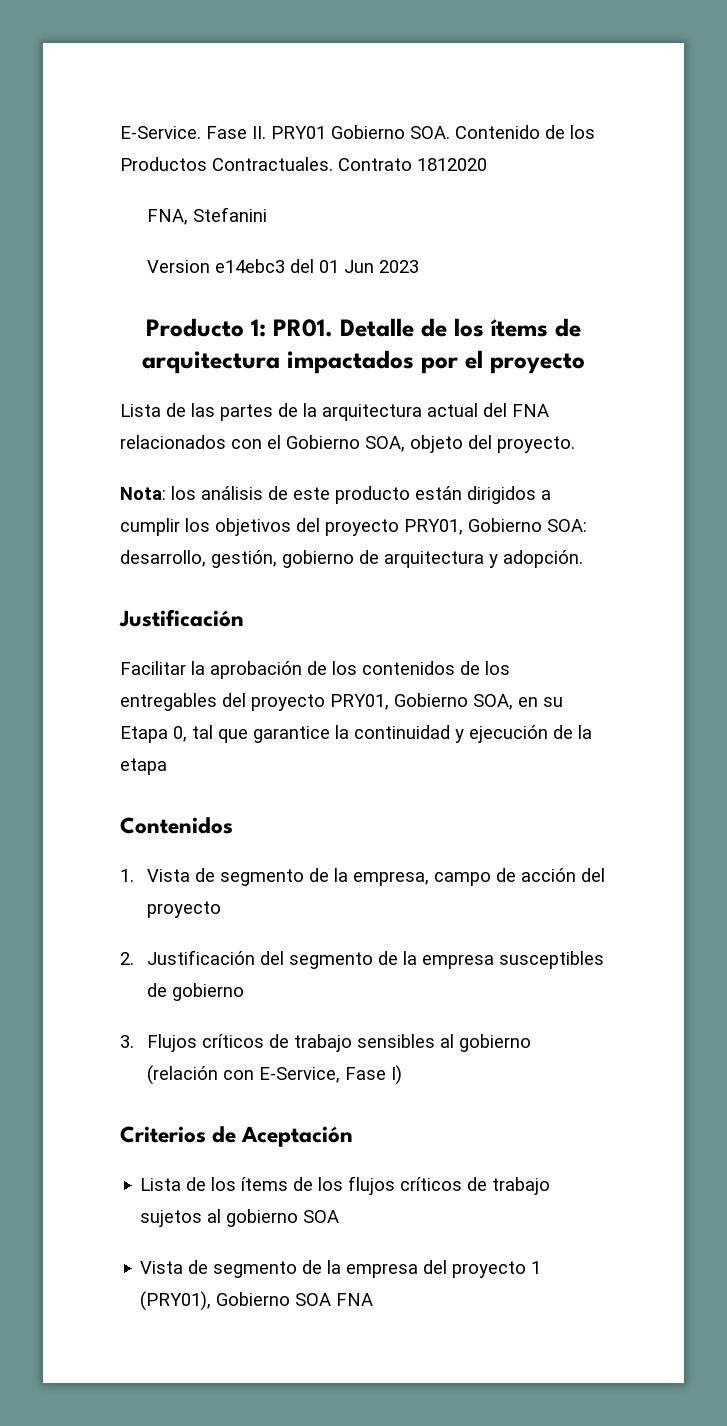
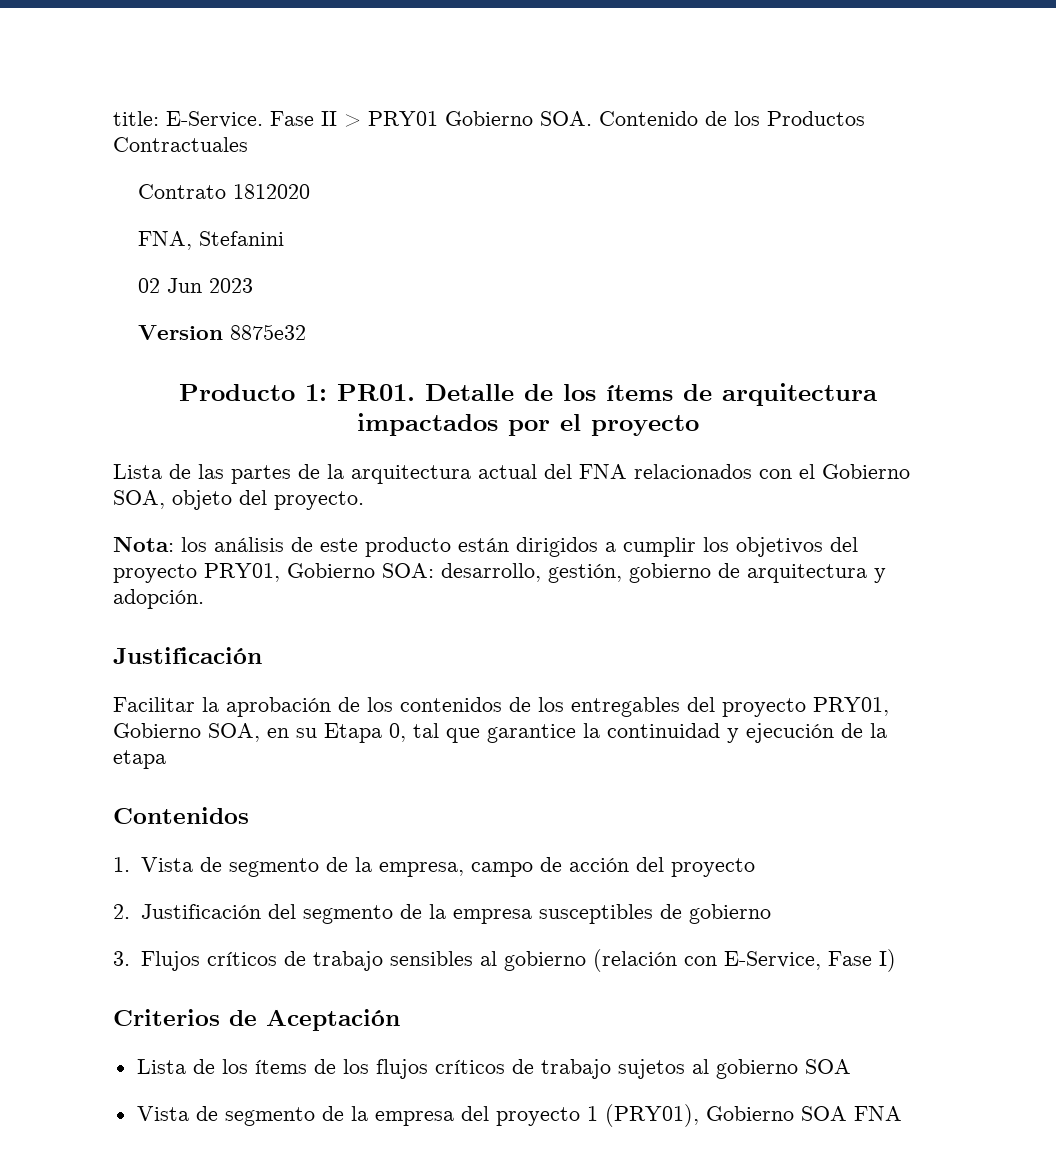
- E-Service.
+ title: E-Service.
- Fase II. PRY01 Gobierno SOA. Contenido de los Productos Contractuales. Contrato 1812020
+ Fase II > PRY01 Gobierno SOA. Contenido de los Productos Contractuales
+ Contrato 1812020
- Version e14ebc3 del 01 Jun 2023
+ 02 Jun 2023
+ Version 8875e32

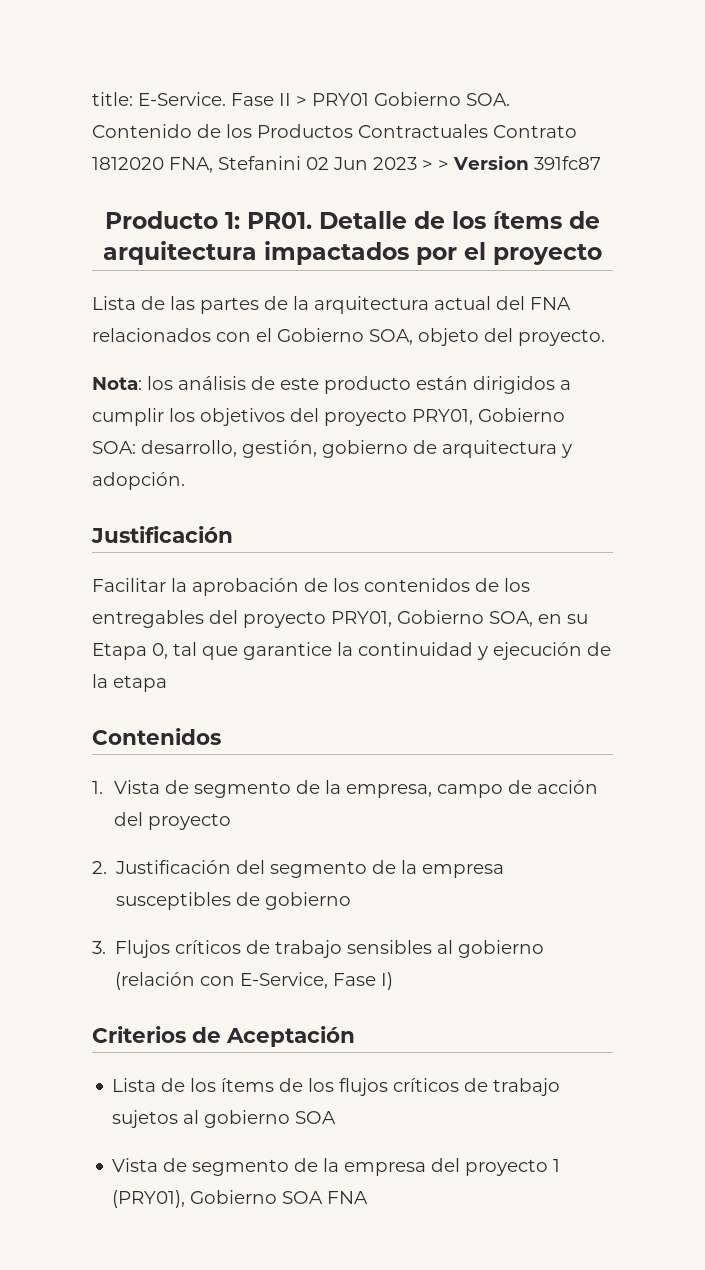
- Fase II > PRY01 Gobierno SOA. Contenido de los Productos Contractuales
- Contrato 1812020
- FNA, Stefanini
- 02 Jun 2023
- Version 8875e32
+ Fase II > PRY01 Gobierno SOA. Contenido de los Productos Contractuales Contrato 1812020 FNA, Stefanini 02 Jun 2023 > > Version 391fc87

